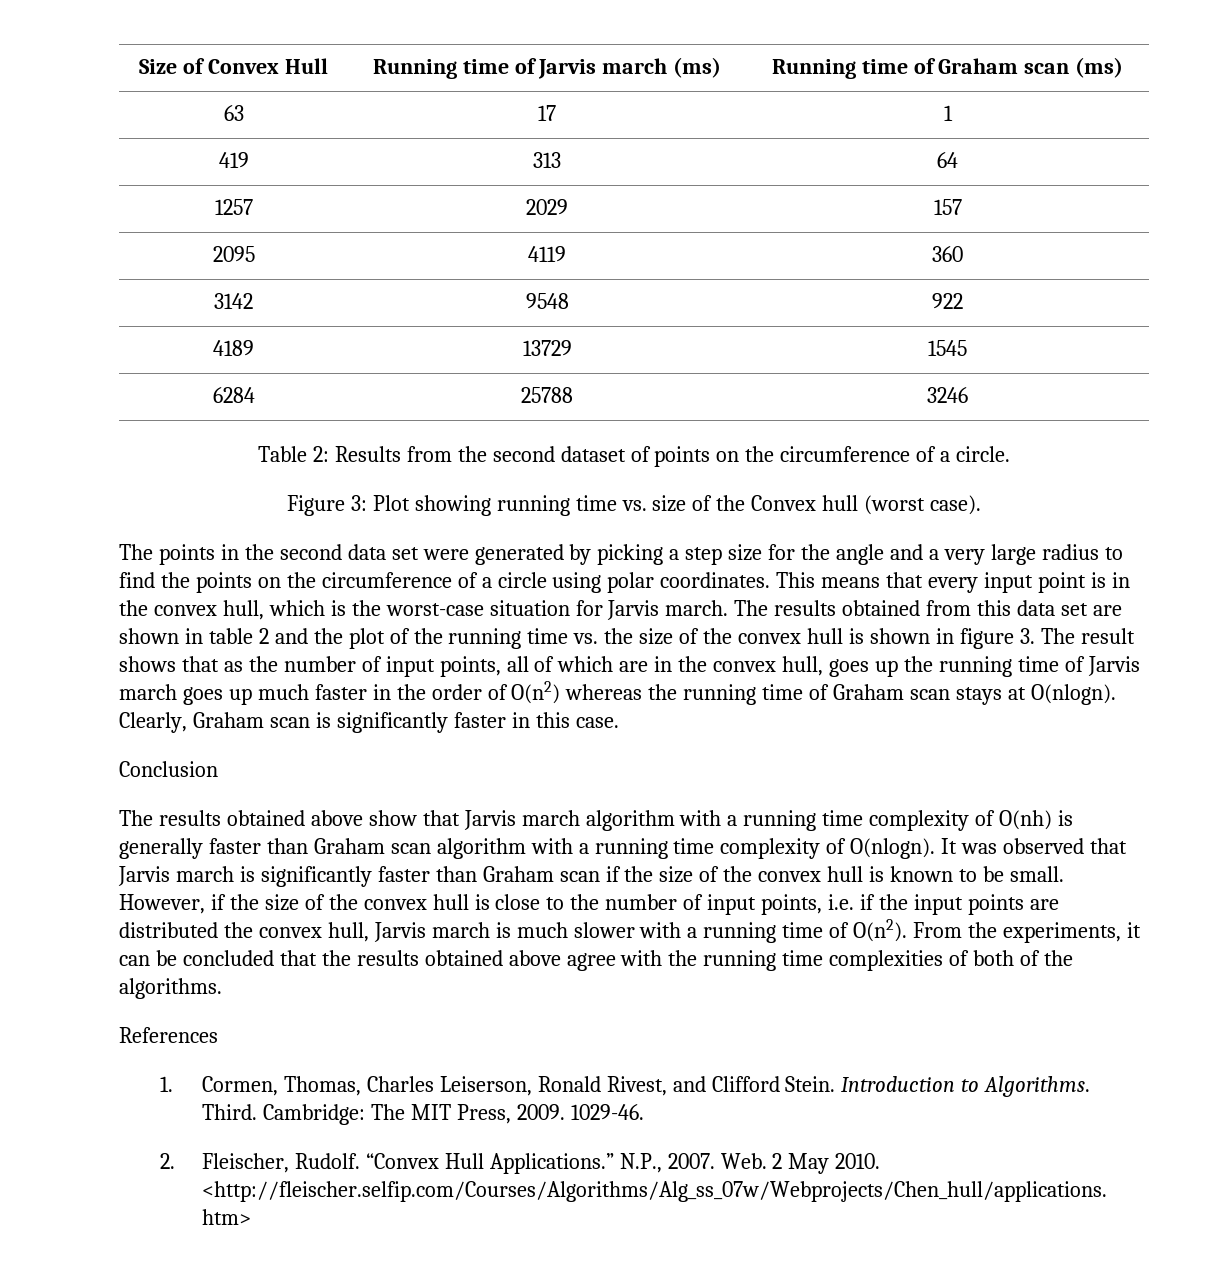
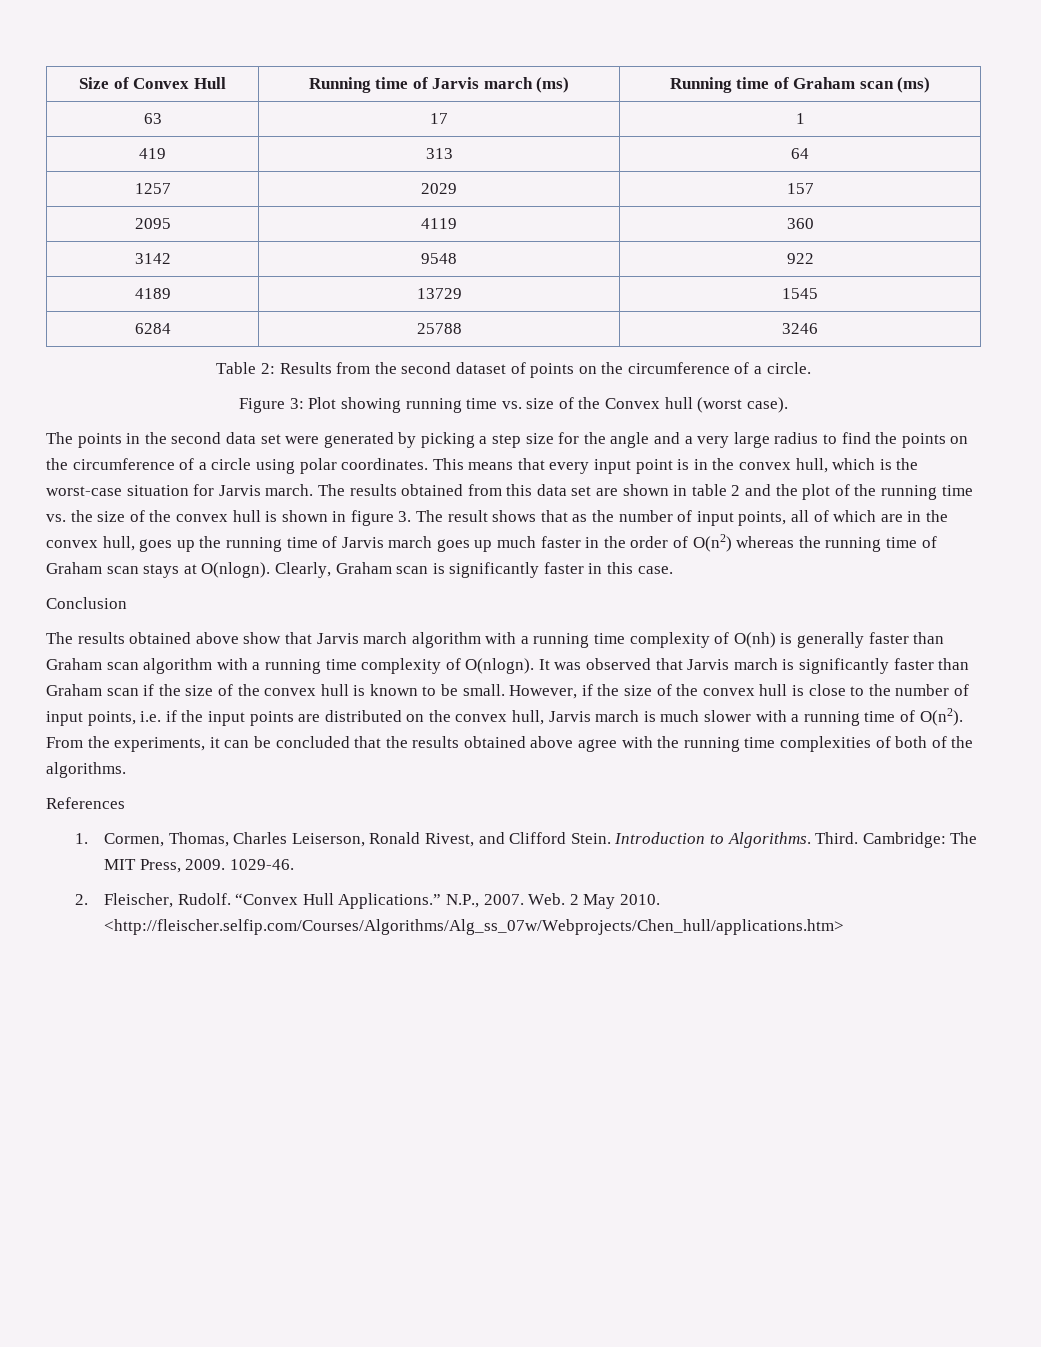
- However, if the size of the convex hull is close to the number of input points, i.e. if the input points are distributed the convex hull, Jarvis march is much slower with a running time of O(n2).
+ However, if the size of the convex hull is close to the number of input points, i.e. if the input points are distributed on the convex hull, Jarvis march is much slower with a running time of O(n2).

